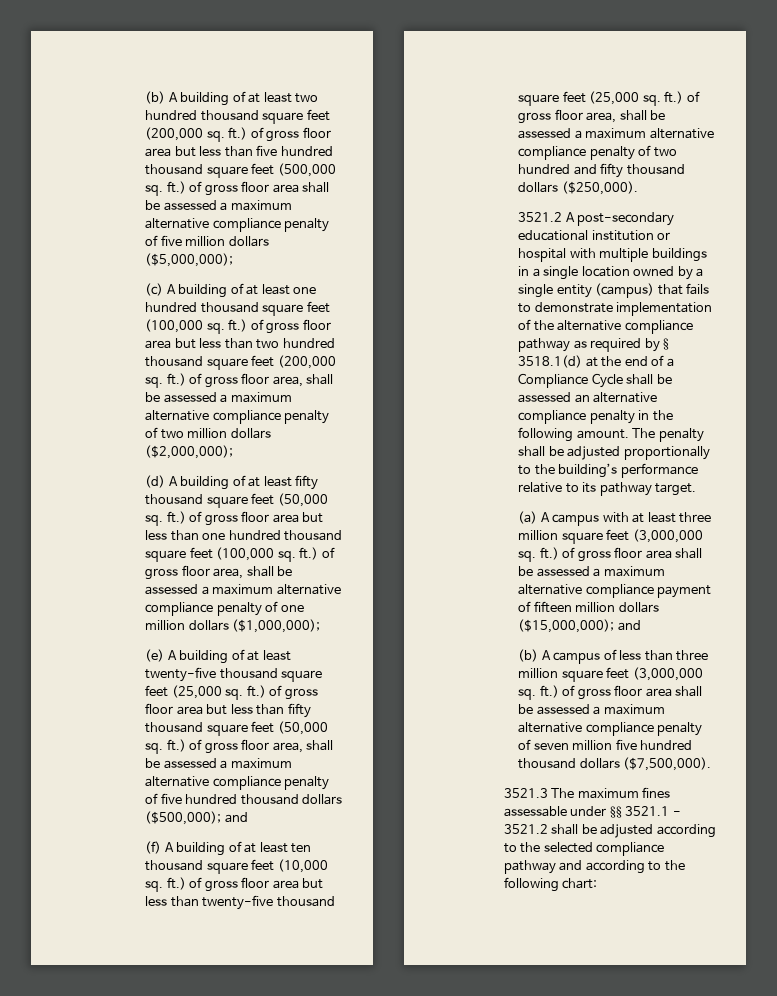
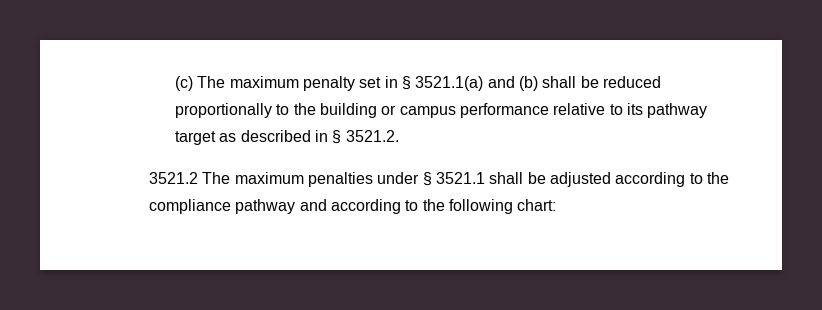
- (b) A building of at least two hundred thousand square feet (200,000 sq. ft.) of gross floor area but less than five hundred thousand square feet (500,000 sq. ft.) of gross floor area shall be assessed a maximum alternative compliance penalty of five million dollars ($5,000,000);
- (c) A building of at least one hundred thousand square feet (100,000 sq. ft.) of gross floor area but less than two hundred thousand square feet (200,000 sq. ft.) of gross floor area, shall be assessed a maximum alternative compliance penalty of two million dollars ($2,000,000);
- (d) A building of at least fifty thousand square feet (50,000 sq. ft.) of gross floor area but less than one hundred thousand square feet (100,000 sq. ft.) of gross floor area, shall be assessed a maximum alternative compliance penalty of one million dollars ($1,000,000);
- (e) A building of at least twenty-five thousand square feet (25,000 sq. ft.) of gross floor area but less than fifty thousand square feet (50,000 sq. ft.) of gross floor area, shall be assessed a maximum alternative compliance penalty of five hundred thousand dollars ($500,000); and
- (f) A building of at least ten thousand square feet (10,000 sq. ft.) of gross floor area but less than twenty-five thousand square feet (25,000 sq. ft.) of gross floor area, shall be assessed a maximum alternative compliance penalty of two hundred and fifty thousand dollars ($250,000).
- 3521.2 A post-secondary educational institution or hospital with multiple buildings in a single location owned by a single entity (campus) that fails to demonstrate implementation of the alternative compliance pathway as required by § 3518.1(d) at the end of a Compliance Cycle shall be assessed an alternative compliance penalty in the following amount. The penalty shall be adjusted proportionally to the building’s performance relative to its pathway target.
- (a) A campus with at least three million square feet (3,000,000 sq. ft.) of gross floor area shall be assessed a maximum alternative compliance payment of fifteen million dollars ($15,000,000); and
- (b) A campus of less than three million square feet (3,000,000 sq. ft.) of gross floor area shall be assessed a maximum alternative compliance penalty of seven million five hundred thousand dollars ($7,500,000).
- 3521.3 The maximum fines assessable under §§ 3521.1 - 3521.2 shall be adjusted according to the selected compliance pathway and according to the following chart:
+ (c) The maximum penalty set in § 3521.1(a) and (b) shall be reduced proportionally to the building or campus performance relative to its pathway target as described in § 3521.2.
+ 3521.2 The maximum penalties under § 3521.1 shall be adjusted according to the compliance pathway and according to the following chart:

